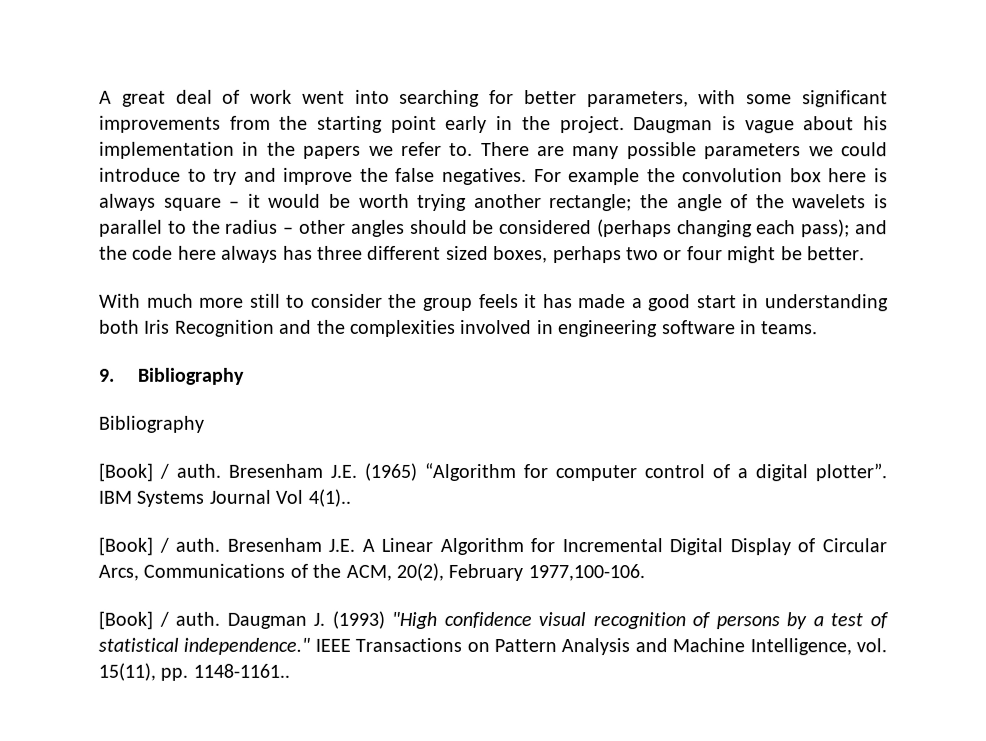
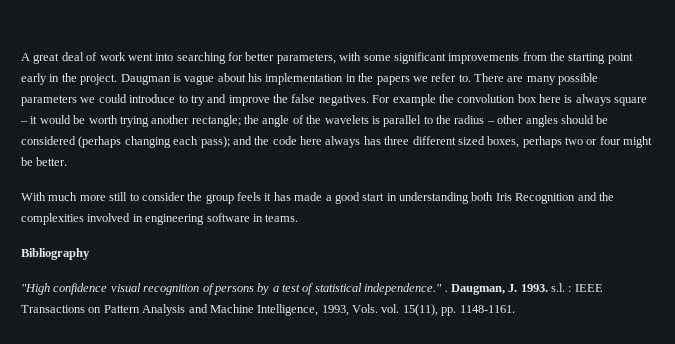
- 9. Bibliography
  Bibliography
- [Book] / auth. Bresenham J.E. (1965) “Algorithm for computer control of a digital plotter”. IBM Systems Journal Vol 4(1)..
- [Book] / auth. Bresenham J.E. A Linear Algorithm for Incremental Digital Display of Circular Arcs, Communications of the ACM, 20(2), February 1977,100-106.
- [Book] / auth. Daugman J. (1993) "High confidence visual recognition of persons by a test of statistical independence." IEEE Transactions on Pattern Analysis and Machine Intelligence, vol. 15(11), pp. 1148-1161..
+ "High confidence visual recognition of persons by a test of statistical independence." . Daugman, J. 1993. s.l. : IEEE Transactions on Pattern Analysis and Machine Intelligence, 1993, Vols. vol. 15(11), pp. 1148-1161.

